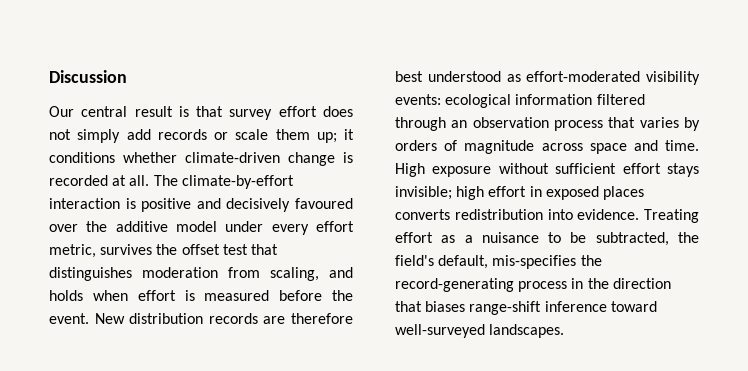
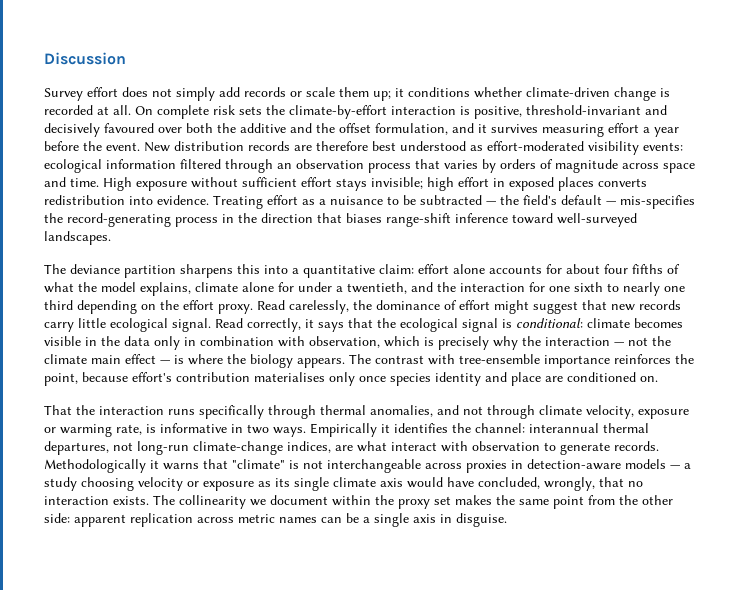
- Our central result is that survey effort does not simply add records or scale them up; it conditions whether climate-driven change is recorded at all.
+ Survey effort does not simply add records or scale them up; it conditions whether climate-driven change is recorded at all.
- The climate-by-effort interaction is positive and decisively favoured over the additive model under every effort metric, survives the offset test that distinguishes moderation from scaling, and holds when effort is measured before the event.
+ On complete risk sets the climate-by-effort interaction is positive, threshold-invariant and decisively favoured over both the additive and the offset formulation, and it survives measuring effort a year before the event.
- Treating effort as a nuisance to be subtracted, the field's default, mis-specifies the record-generating process in the direction that biases range-shift inference toward well-surveyed landscapes.
+ Treating effort as a nuisance to be subtracted — the field's default — mis-specifies the record-generating process in the direction that biases range-shift inference toward well-surveyed landscapes.
+ The deviance partition sharpens this into a quantitative claim: effort alone accounts for about four fifths of what the model explains, climate alone for under a twentieth, and the interaction for one sixth to nearly one third depending on the effort proxy. Read carelessly, the dominance of effort might suggest that new records carry little ecological signal. Read correctly, it says that the ecological signal is conditional: climate becomes visible in the data only in combination with observation, which is precisely why the interaction — not the climate main effect — is where the biology appears. The contrast with tree-ensemble importance reinforces the point, because effort's contribution materialises only once species identity and place are conditioned on.
+ That the interaction runs specifically through thermal anomalies, and not through climate velocity, exposure or warming rate, is informative in two ways. Empirically it identifies the channel: interannual thermal departures, not long-run climate-change indices, are what interact with observation to generate records. Methodologically it warns that "climate" is not interchangeable across proxies in detection-aware models — a study choosing velocity or exposure as its single climate axis would have concluded, wrongly, that no interaction exists. The collinearity we document within the proxy set makes the same point from the other side: apparent replication across metric names can be a single axis in disguise.

